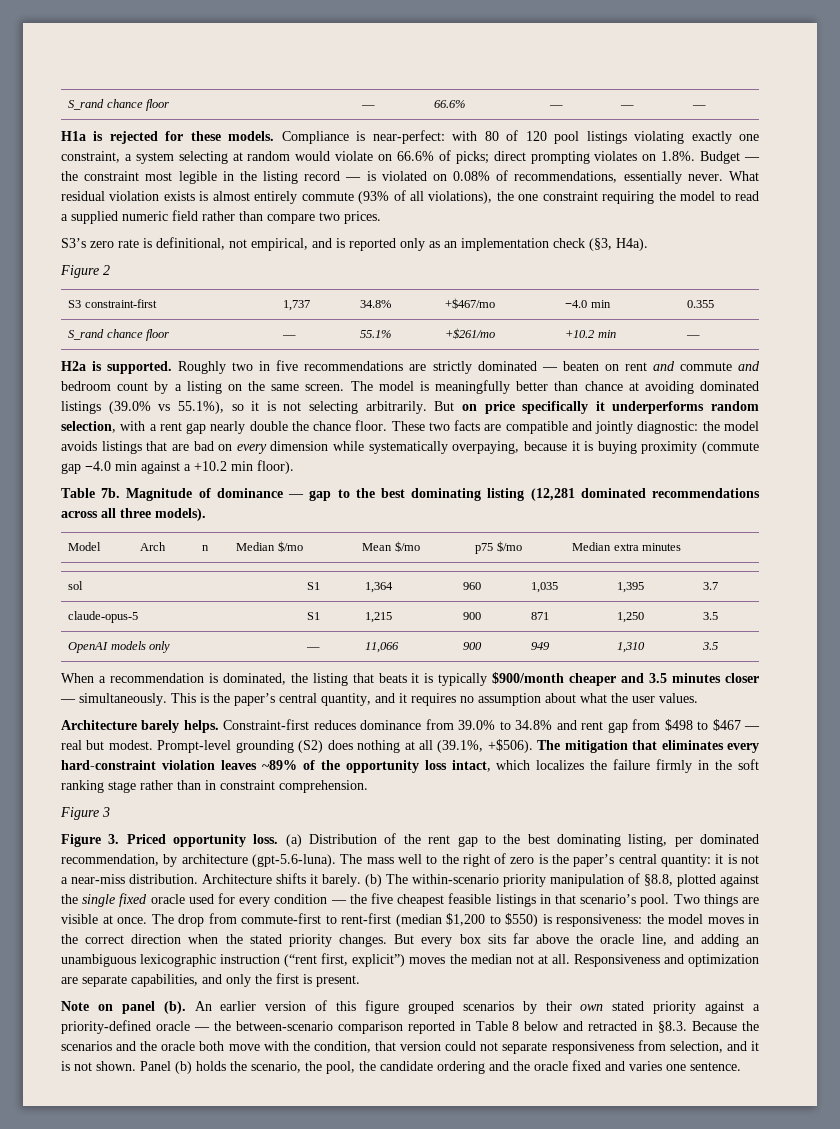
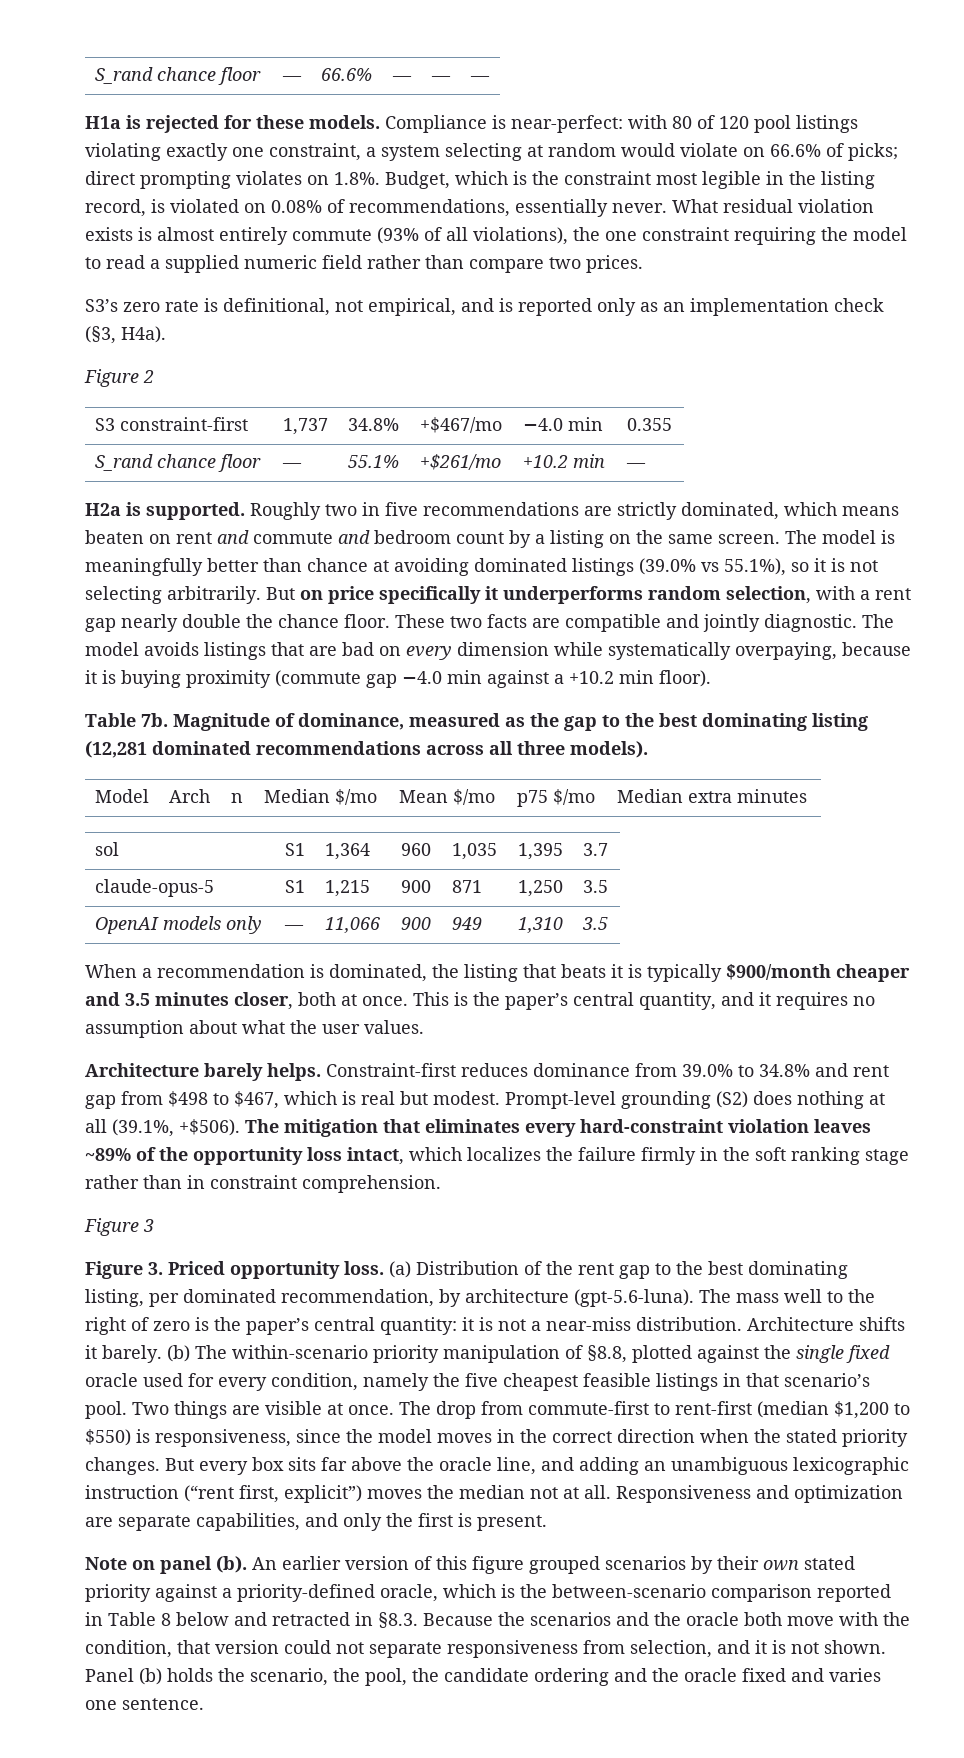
- Compliance is near-perfect: with 80 of 120 pool listings violating exactly one constraint, a system selecting at random would violate on 66.6% of picks; direct prompting violates on 1.8%. Budget — the constraint most legible in the listing record — is violated on 0.08% of recommendations, essentially never.
+ Compliance is near-perfect: with 80 of 120 pool listings violating exactly one constraint, a system selecting at random would violate on 66.6% of picks; direct prompting violates on 1.8%. Budget, which is the constraint most legible in the listing record, is violated on 0.08% of recommendations, essentially never.
- Roughly two in five recommendations are strictly dominated — beaten on rent and commute and bedroom count by a listing on the same screen.
+ Roughly two in five recommendations are strictly dominated, which means beaten on rent and commute and bedroom count by a listing on the same screen.
- These two facts are compatible and jointly diagnostic: the model avoids listings that are bad on every dimension while systematically overpaying, because it is buying proximity (commute gap −4.0 min against a +10.2 min floor).
+ These two facts are compatible and jointly diagnostic. The model avoids listings that are bad on every dimension while systematically overpaying, because it is buying proximity (commute gap −4.0 min against a +10.2 min floor).
- Magnitude of dominance — gap to the best dominating listing (12,281 dominated recommendations across all three models).
+ Magnitude of dominance, measured as the gap to the best dominating listing (12,281 dominated recommendations across all three models).
- When a recommendation is dominated, the listing that beats it is typically $900/month cheaper and 3.5 minutes closer — simultaneously.
+ When a recommendation is dominated, the listing that beats it is typically $900/month cheaper and 3.5 minutes closer, both at once.
- Constraint-first reduces dominance from 39.0% to 34.8% and rent gap from $498 to $467 — real but modest.
+ Constraint-first reduces dominance from 39.0% to 34.8% and rent gap from $498 to $467, which is real but modest.
- (b) The within-scenario priority manipulation of §8.8, plotted against the single fixed oracle used for every condition — the five cheapest feasible listings in that scenario’s pool.
+ (b) The within-scenario priority manipulation of §8.8, plotted against the single fixed oracle used for every condition, namely the five cheapest feasible listings in that scenario’s pool.
- The drop from commute-first to rent-first (median $1,200 to $550) is responsiveness: the model moves in the correct direction when the stated priority changes.
+ The drop from commute-first to rent-first (median $1,200 to $550) is responsiveness, since the model moves in the correct direction when the stated priority changes.
- An earlier version of this figure grouped scenarios by their own stated priority against a priority-defined oracle — the between-scenario comparison reported in Table 8 below and retracted in §8.3. Because the scenarios and the oracle both move with the condition, that version could not separate responsiveness from selection, and it is not shown.
+ An earlier version of this figure grouped scenarios by their own stated priority against a priority-defined oracle, which is the between-scenario comparison reported in Table 8 below and retracted in §8.3. Because the scenarios and the oracle both move with the condition, that version could not separate responsiveness from selection, and it is not shown.

